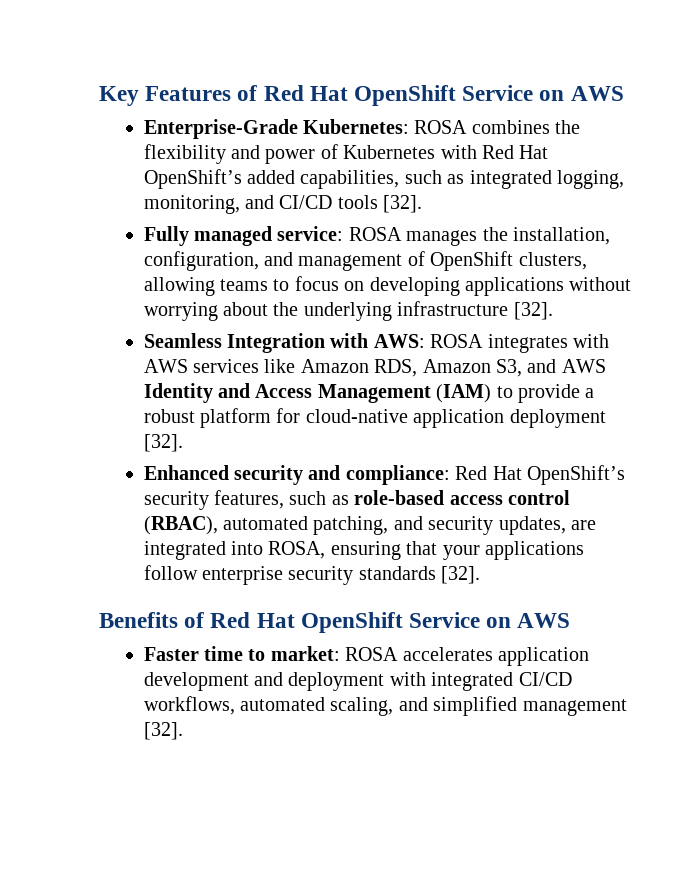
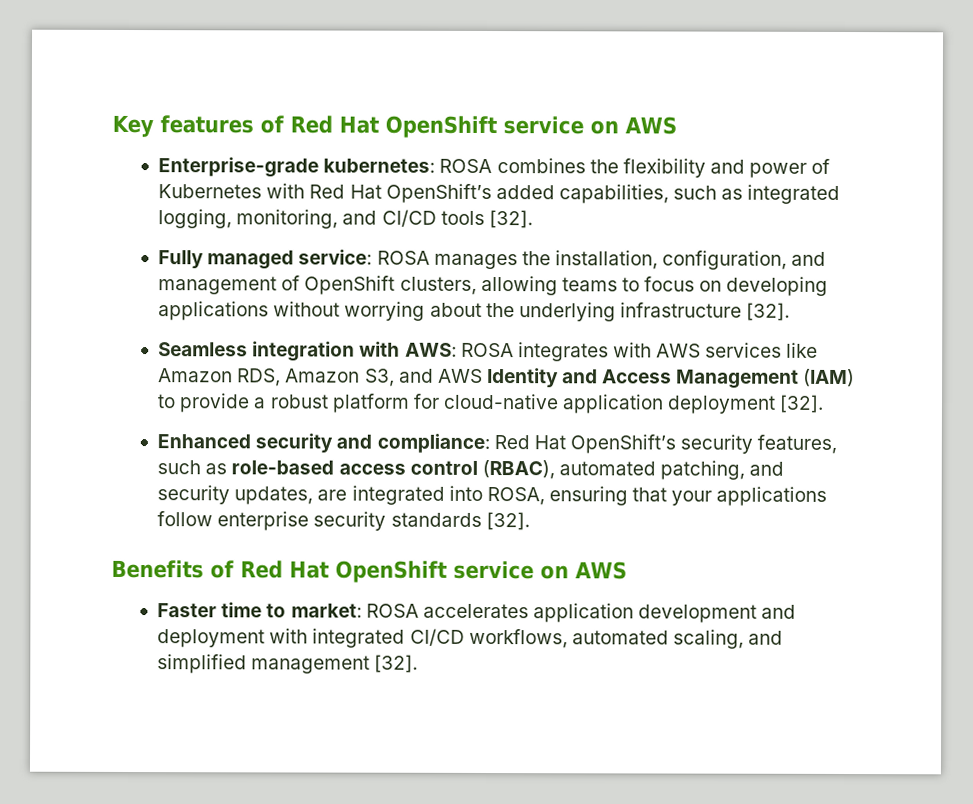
- Key Features of Red Hat OpenShift Service on AWS
- Enterprise-Grade Kubernetes: ROSA combines the flexibility and power of Kubernetes with Red Hat OpenShift’s added capabilities, such as integrated logging, monitoring, and CI/CD tools [32].
+ Key features of Red Hat OpenShift service on AWS
+ Enterprise-grade kubernetes: ROSA combines the flexibility and power of Kubernetes with Red Hat OpenShift’s added capabilities, such as integrated logging, monitoring, and CI/CD tools [32].
- Seamless Integration with AWS: ROSA integrates with AWS services like Amazon RDS, Amazon S3, and AWS Identity and Access Management (IAM) to provide a robust platform for cloud-native application deployment [32].
+ Seamless integration with AWS: ROSA integrates with AWS services like Amazon RDS, Amazon S3, and AWS Identity and Access Management (IAM) to provide a robust platform for cloud-native application deployment [32].
- Benefits of Red Hat OpenShift Service on AWS
+ Benefits of Red Hat OpenShift service on AWS

